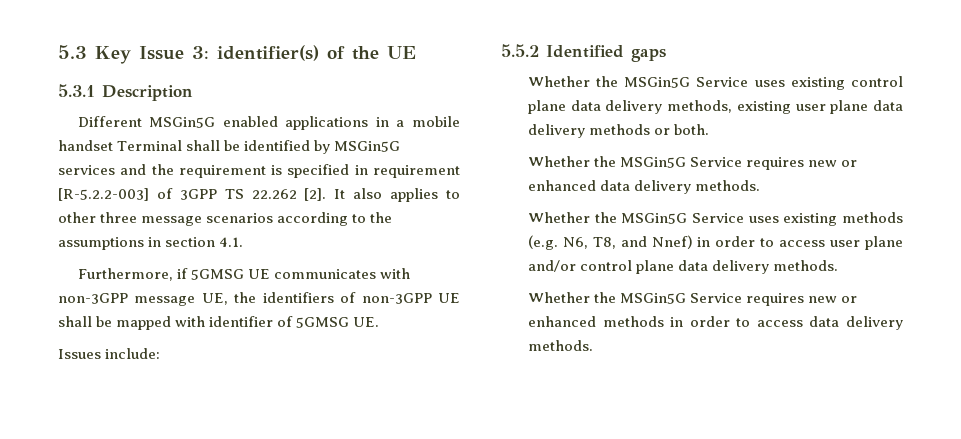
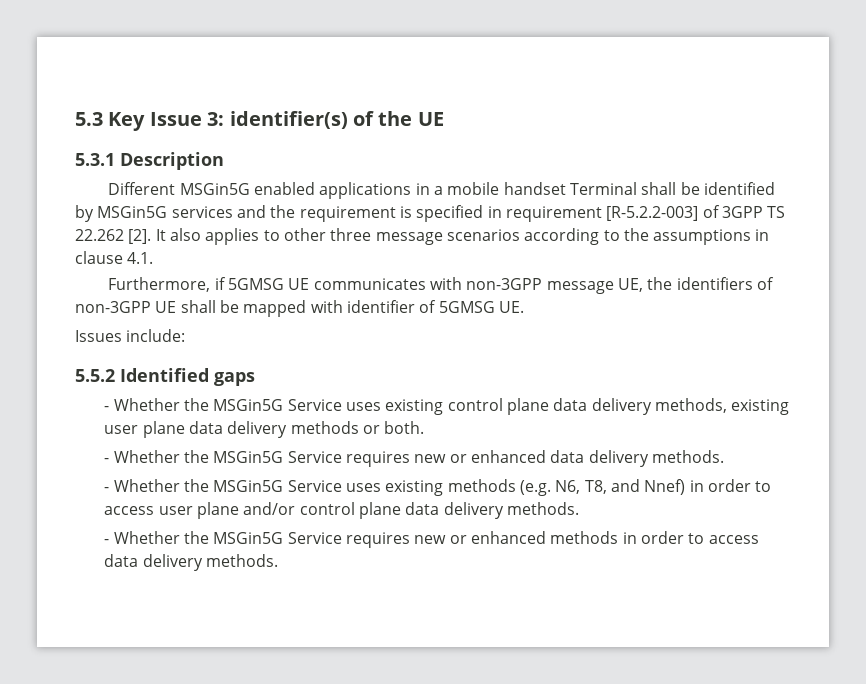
- It also applies to other three message scenarios according to the assumptions in section 4.1.
+ It also applies to other three message scenarios according to the assumptions in clause 4.1.
- Whether the MSGin5G Service uses existing control plane data delivery methods, existing user plane data delivery methods or both.
+ - Whether the MSGin5G Service uses existing control plane data delivery methods, existing user plane data delivery methods or both.
- Whether the MSGin5G Service requires new or enhanced data delivery methods.
+ - Whether the MSGin5G Service requires new or enhanced data delivery methods.
- Whether the MSGin5G Service uses existing methods (e.g. N6, T8, and Nnef) in order to access user plane and/or control plane data delivery methods.
+ - Whether the MSGin5G Service uses existing methods (e.g. N6, T8, and Nnef) in order to access user plane and/or control plane data delivery methods.
- Whether the MSGin5G Service requires new or enhanced methods in order to access data delivery methods.
+ - Whether the MSGin5G Service requires new or enhanced methods in order to access data delivery methods.

